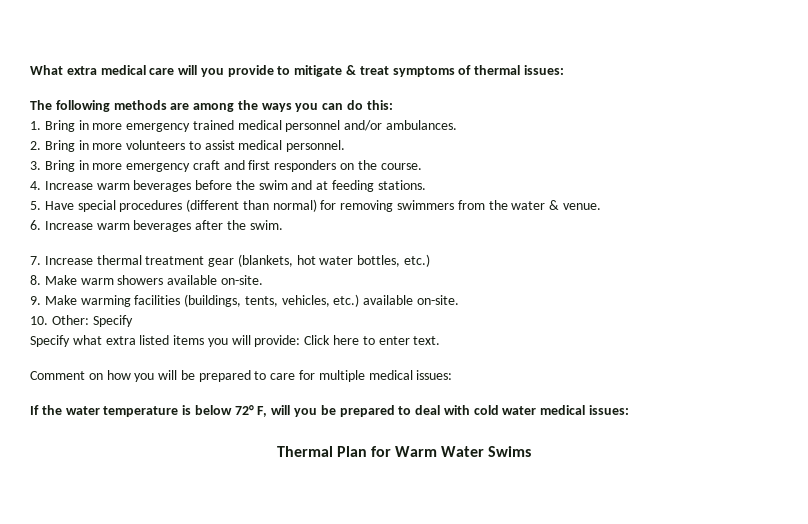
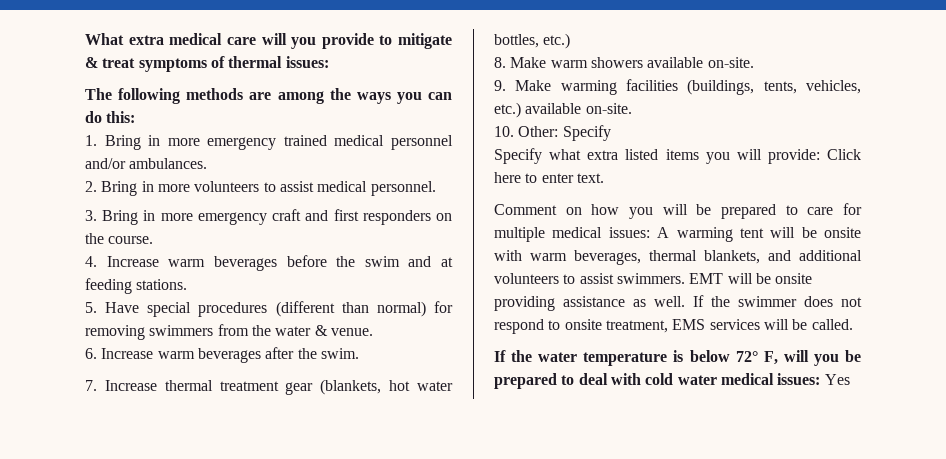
- Comment on how you will be prepared to care for multiple medical issues:
+ Comment on how you will be prepared to care for multiple medical issues: A warming tent will be onsite with warm beverages, thermal blankets, and additional volunteers to assist swimmers. EMT will be onsite providing assistance as well. If the swimmer does not respond to onsite treatment, EMS services will be called.
- If the water temperature is below 72° F, will you be prepared to deal with cold water medical issues:
- Thermal Plan for Warm Water Swims
+ If the water temperature is below 72° F, will you be prepared to deal with cold water medical issues: Yes

